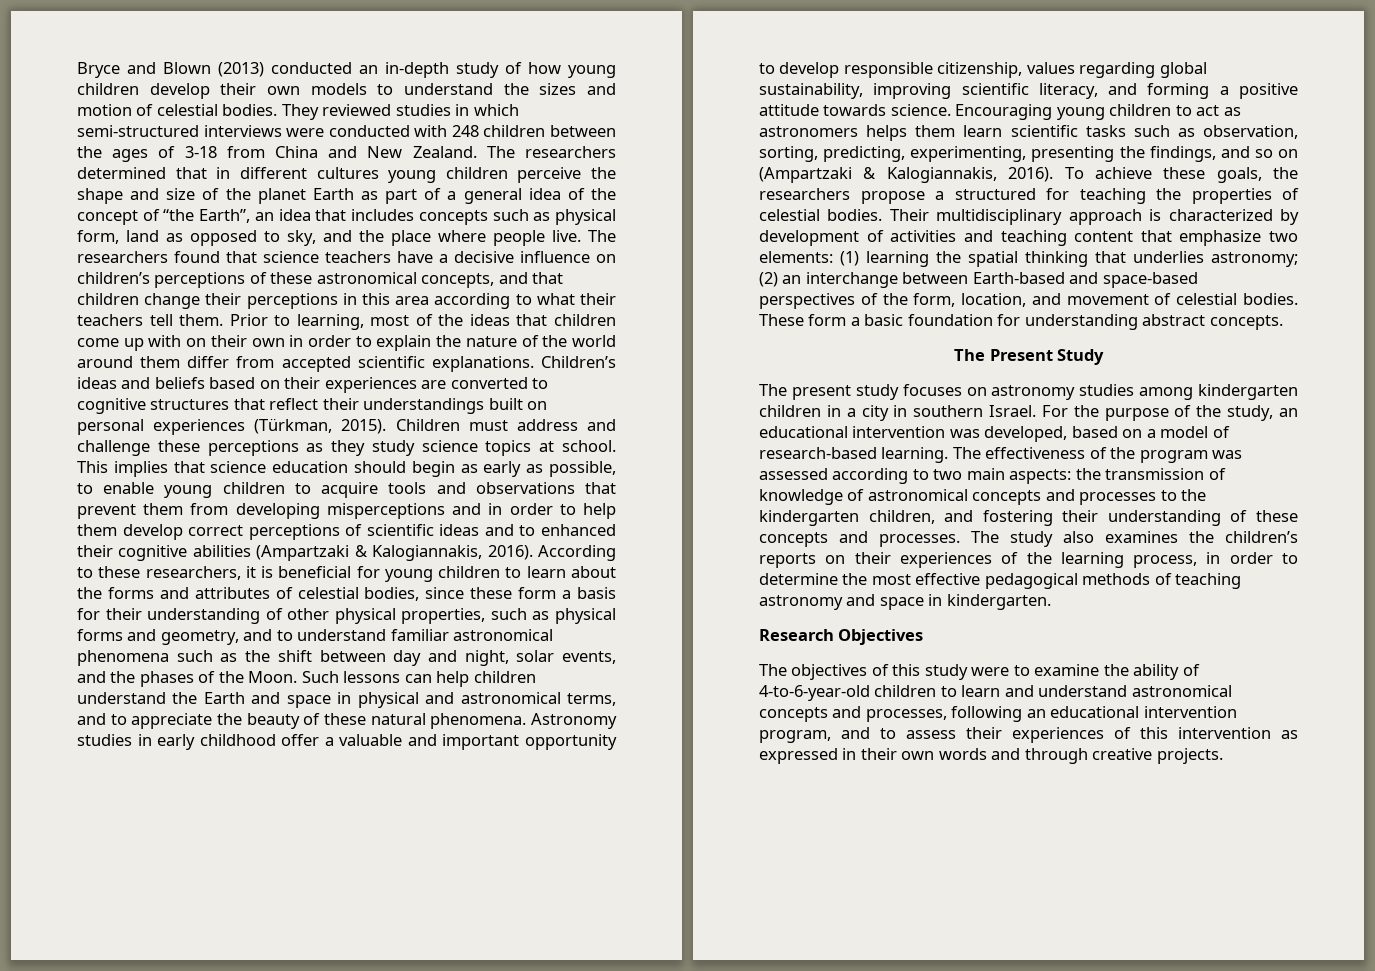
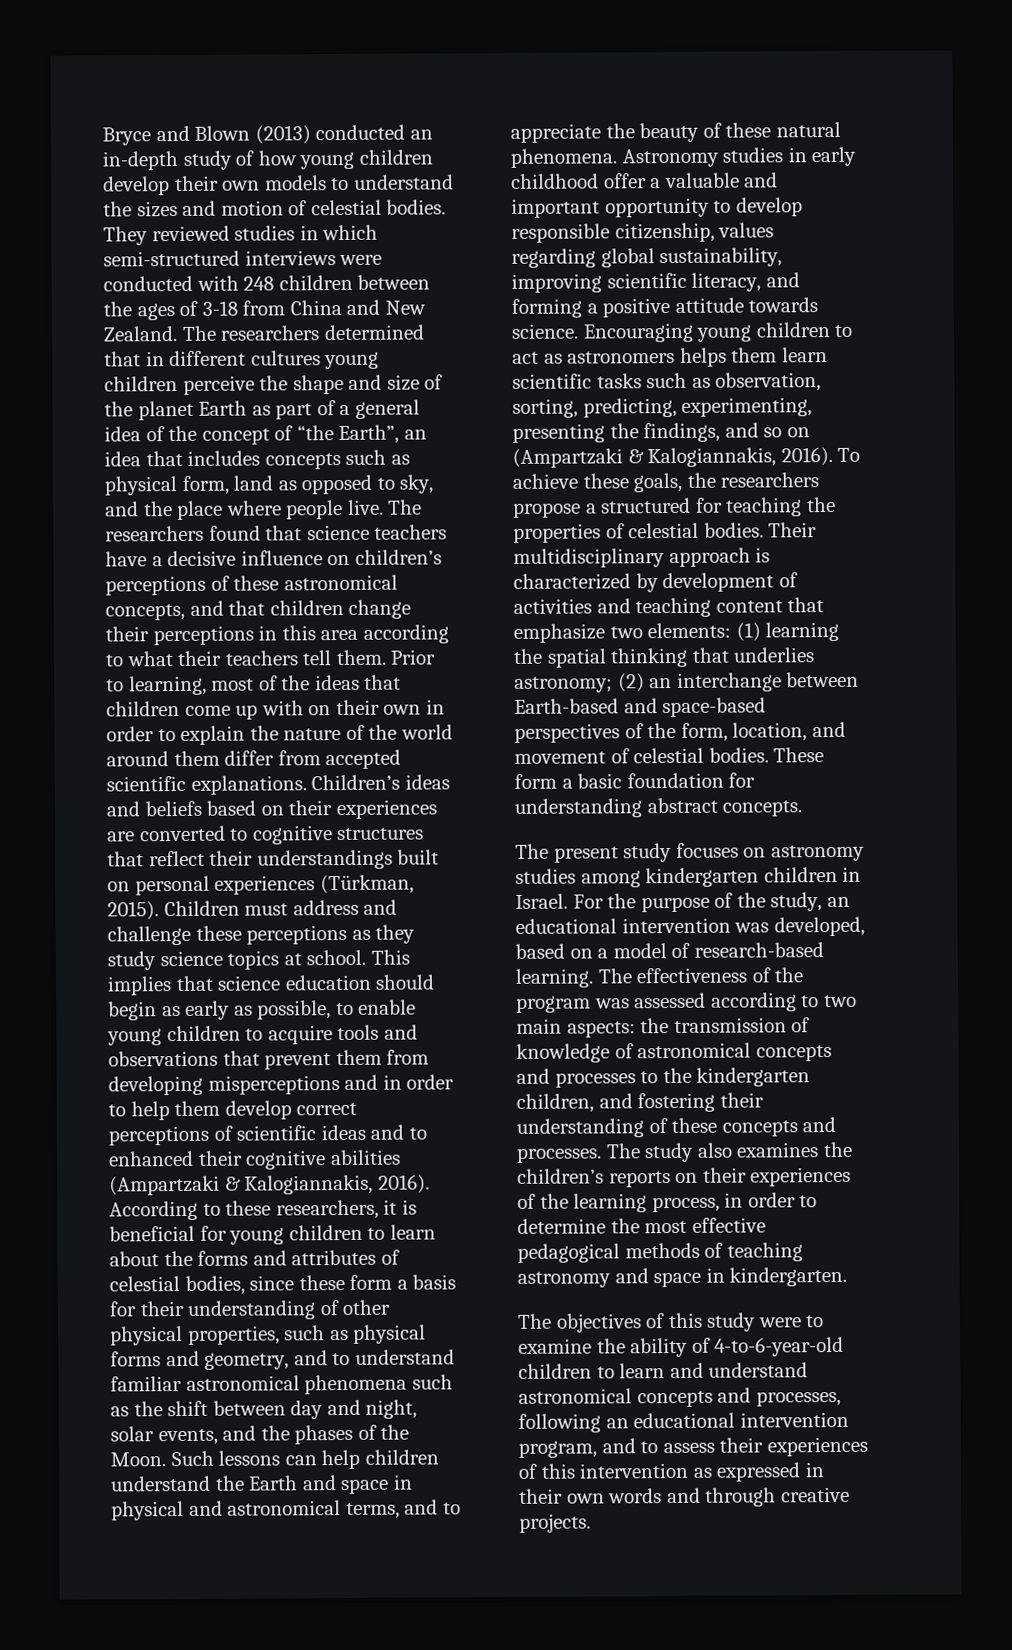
- The Present Study
- The present study focuses on astronomy studies among kindergarten children in a city in southern Israel.
+ The present study focuses on astronomy studies among kindergarten children in Israel.
- Research Objectives

